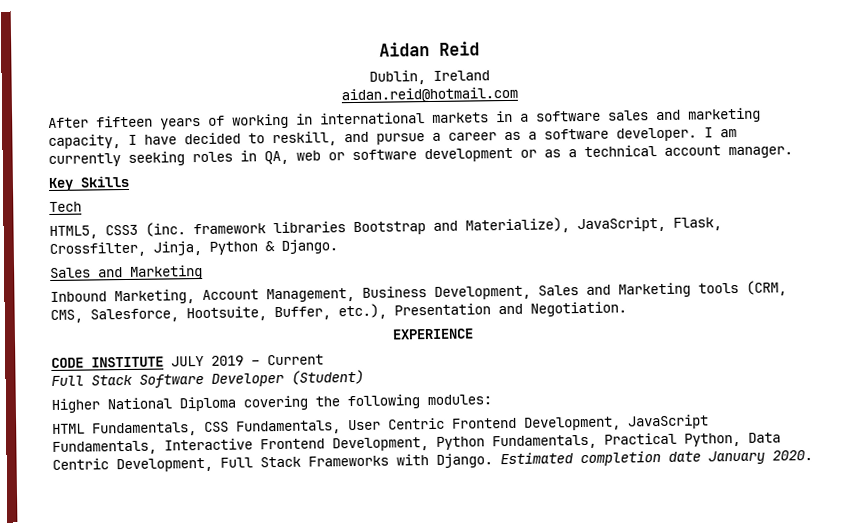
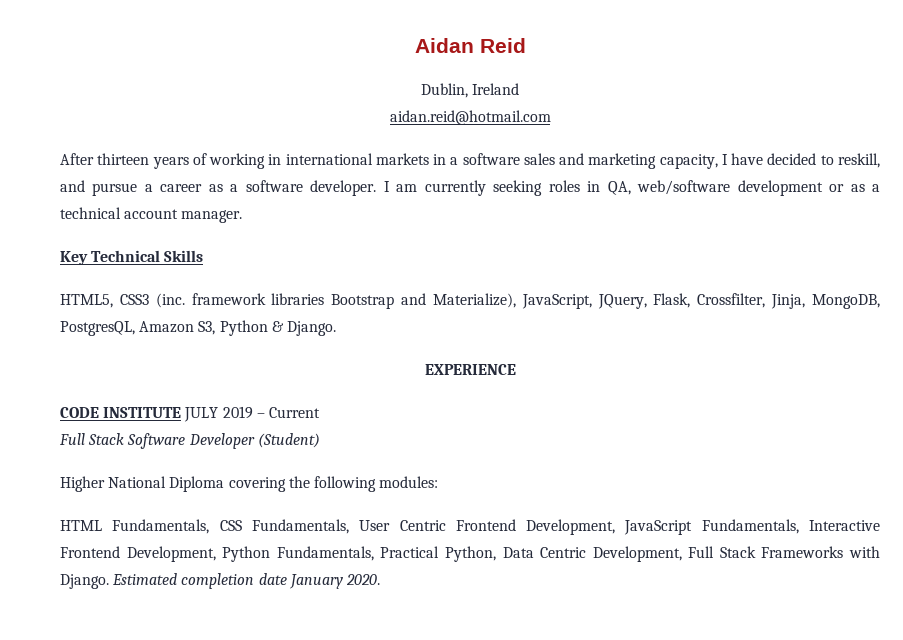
- After fifteen years of working in international markets in a software sales and marketing capacity, I have decided to reskill, and pursue a career as a software developer.
+ After thirteen years of working in international markets in a software sales and marketing capacity, I have decided to reskill, and pursue a career as a software developer.
- I am currently seeking roles in QA, web or software development or as a technical account manager.
+ I am currently seeking roles in QA, web/software development or as a technical account manager.
- Key Skills
+ Key Technical Skills
- Tech
- HTML5, CSS3 (inc. framework libraries Bootstrap and Materialize), JavaScript, Flask, Crossfilter, Jinja, Python & Django.
- Sales and Marketing
- Inbound Marketing, Account Management, Business Development, Sales and Marketing tools (CRM, CMS, Salesforce, Hootsuite, Buffer, etc.), Presentation and Negotiation.
+ HTML5, CSS3 (inc. framework libraries Bootstrap and Materialize), JavaScript, JQuery, Flask, Crossfilter, Jinja, MongoDB, PostgresQL, Amazon S3, Python & Django.

